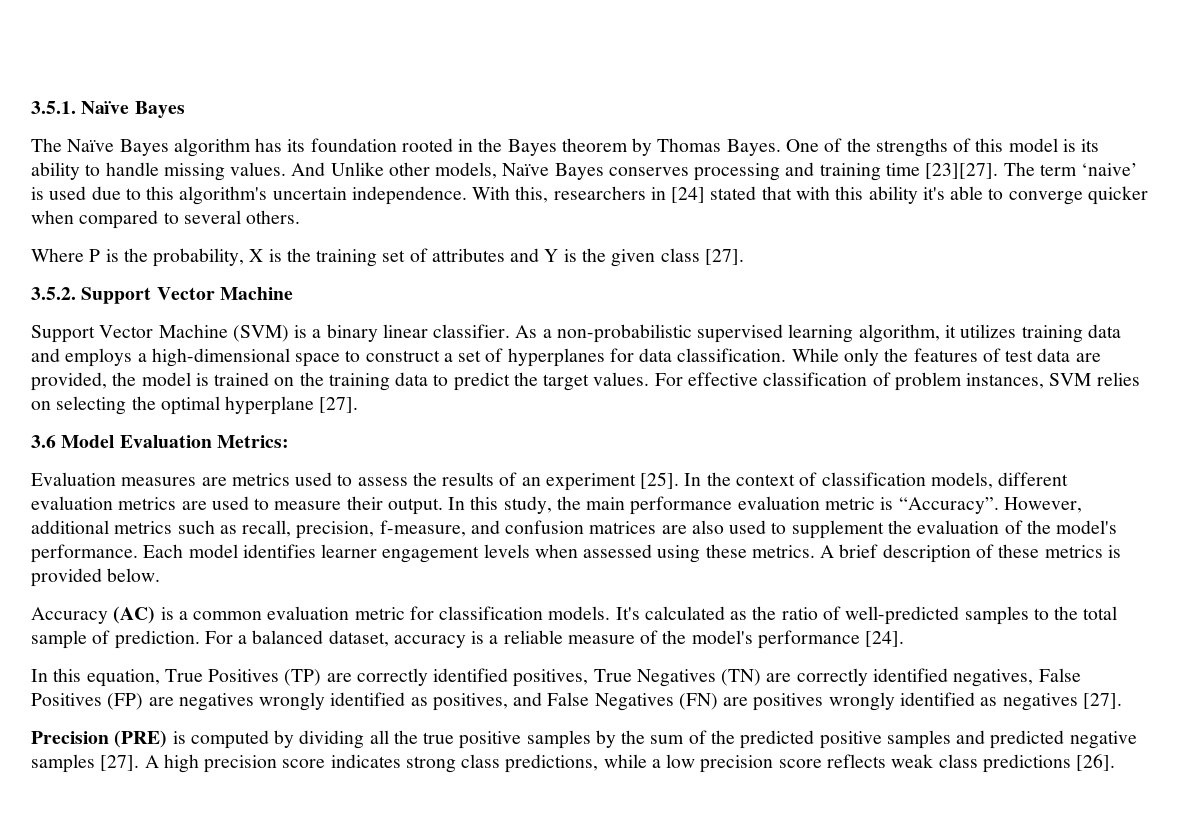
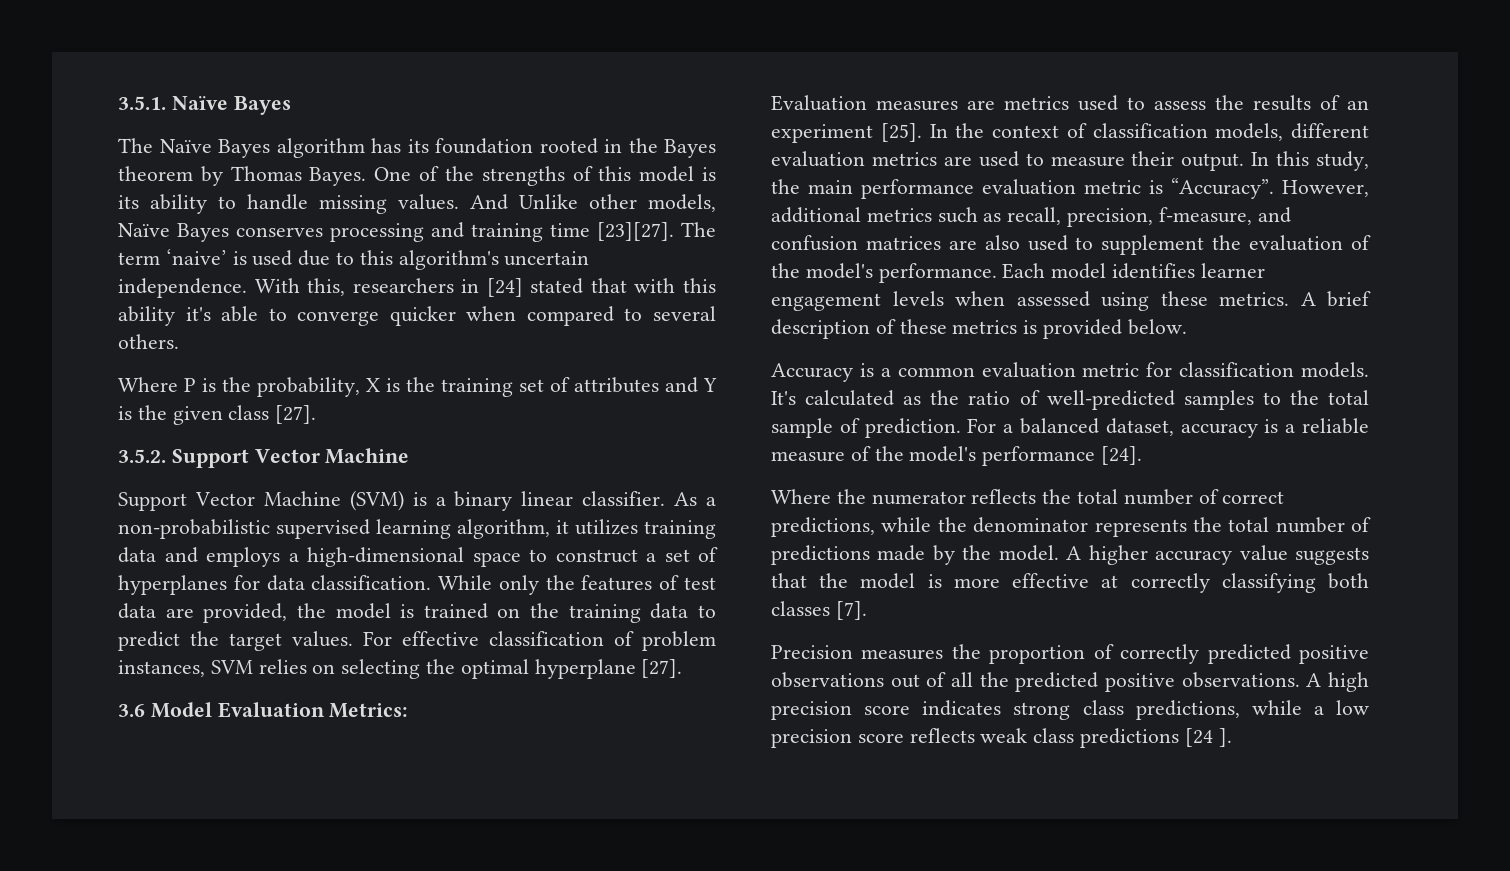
- Accuracy (AC) is a common evaluation metric for classification models.
+ Accuracy is a common evaluation metric for classification models.
- In this equation, True Positives (TP) are correctly identified positives, True Negatives (TN) are correctly identified negatives, False Positives (FP) are negatives wrongly identified as positives, and False Negatives (FN) are positives wrongly identified as negatives [27].
- Precision (PRE) is computed by dividing all the true positive samples by the sum of the predicted positive samples and predicted negative samples [27].
+ Where the numerator reflects the total number of correct predictions, while the denominator represents the total number of predictions made by the model. A higher accuracy value suggests that the model is more effective at correctly classifying both classes [7].
+ Precision measures the proportion of correctly predicted positive observations out of all the predicted positive observations.
- A high precision score indicates strong class predictions, while a low precision score reflects weak class predictions [26].
+ A high precision score indicates strong class predictions, while a low precision score reflects weak class predictions [24 ].

